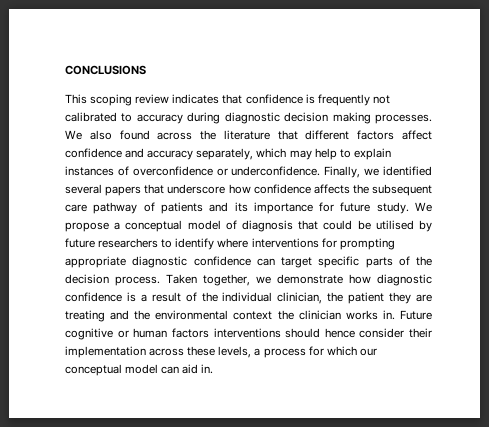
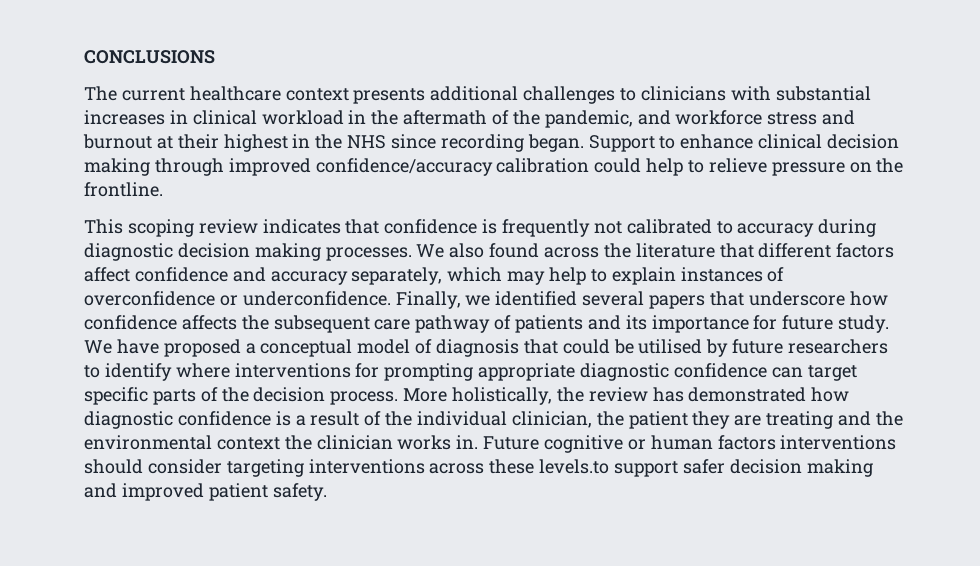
+ The current healthcare context presents additional challenges to clinicians with substantial increases in clinical workload in the aftermath of the pandemic, and workforce stress and burnout at their highest in the NHS since recording began. Support to enhance clinical decision making through improved confidence/accuracy calibration could help to relieve pressure on the frontline.
- We propose a conceptual model of diagnosis that could be utilised by future researchers to identify where interventions for prompting appropriate diagnostic confidence can target specific parts of the decision process.
+ We have proposed a conceptual model of diagnosis that could be utilised by future researchers to identify where interventions for prompting appropriate diagnostic confidence can target specific parts of the decision process.
- Taken together, we demonstrate how diagnostic confidence is a result of the individual clinician, the patient they are treating and the environmental context the clinician works in.
+ More holistically, the review has demonstrated how diagnostic confidence is a result of the individual clinician, the patient they are treating and the environmental context the clinician works in.
- Future cognitive or human factors interventions should hence consider their implementation across these levels, a process for which our conceptual model can aid in.
+ Future cognitive or human factors interventions should consider targeting interventions across these levels.to support safer decision making and improved patient safety.

